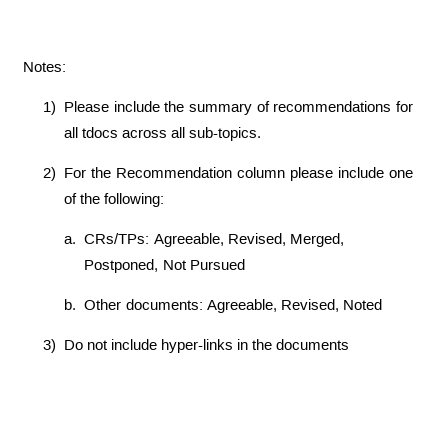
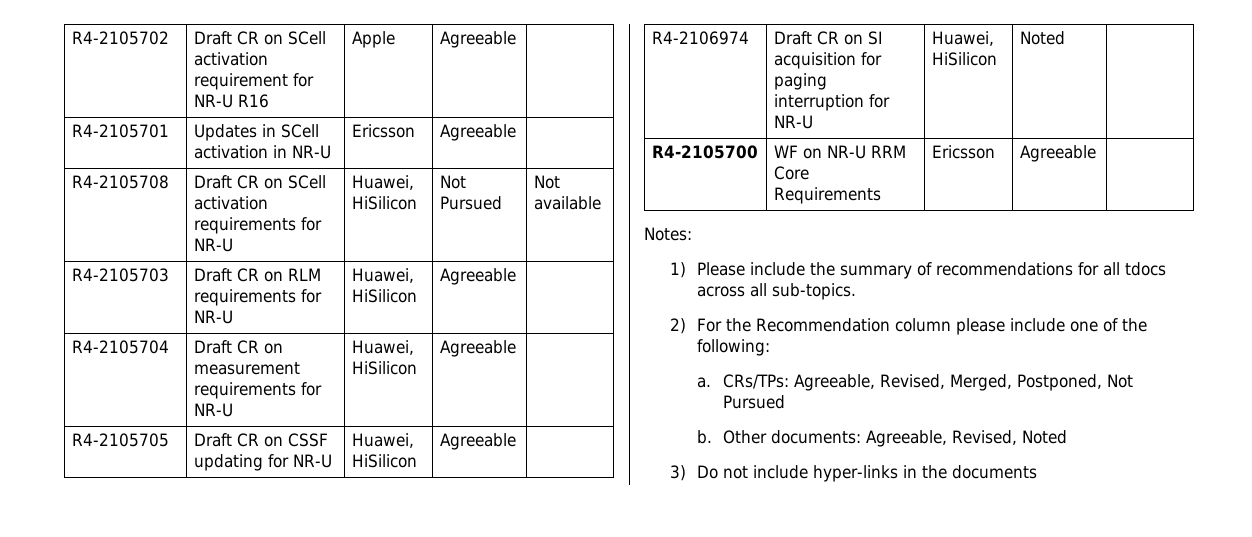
+ R4-2105702 | Draft CR on SCell activation requirement for NR-U R16 | Apple | Agreeable |
+ R4-2105701 | Updates in SCell activation in NR-U | Ericsson | Agreeable |
+ R4-2105708 | Draft CR on SCell activation requirements for NR-U | Huawei, HiSilicon | Not Pursued | Not available
+ R4-2105703 | Draft CR on RLM requirements for NR-U | Huawei, HiSilicon | Agreeable |
+ R4-2105704 | Draft CR on measurement requirements for NR-U | Huawei, HiSilicon | Agreeable |
+ R4-2105705 | Draft CR on CSSF updating for NR-U | Huawei, HiSilicon | Agreeable |
+ R4-2106974 | Draft CR on SI acquisition for paging interruption for NR-U | Huawei, HiSilicon | Noted |
+ R4-2105700 | WF on NR-U RRM Core Requirements | Ericsson | Agreeable |

